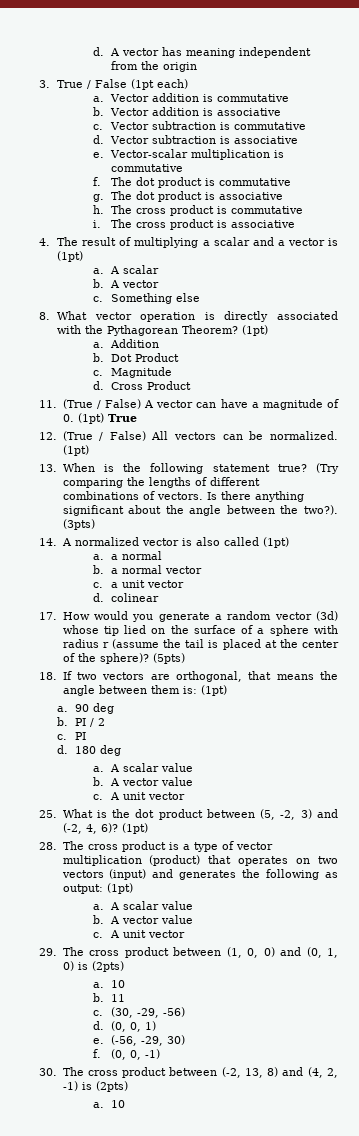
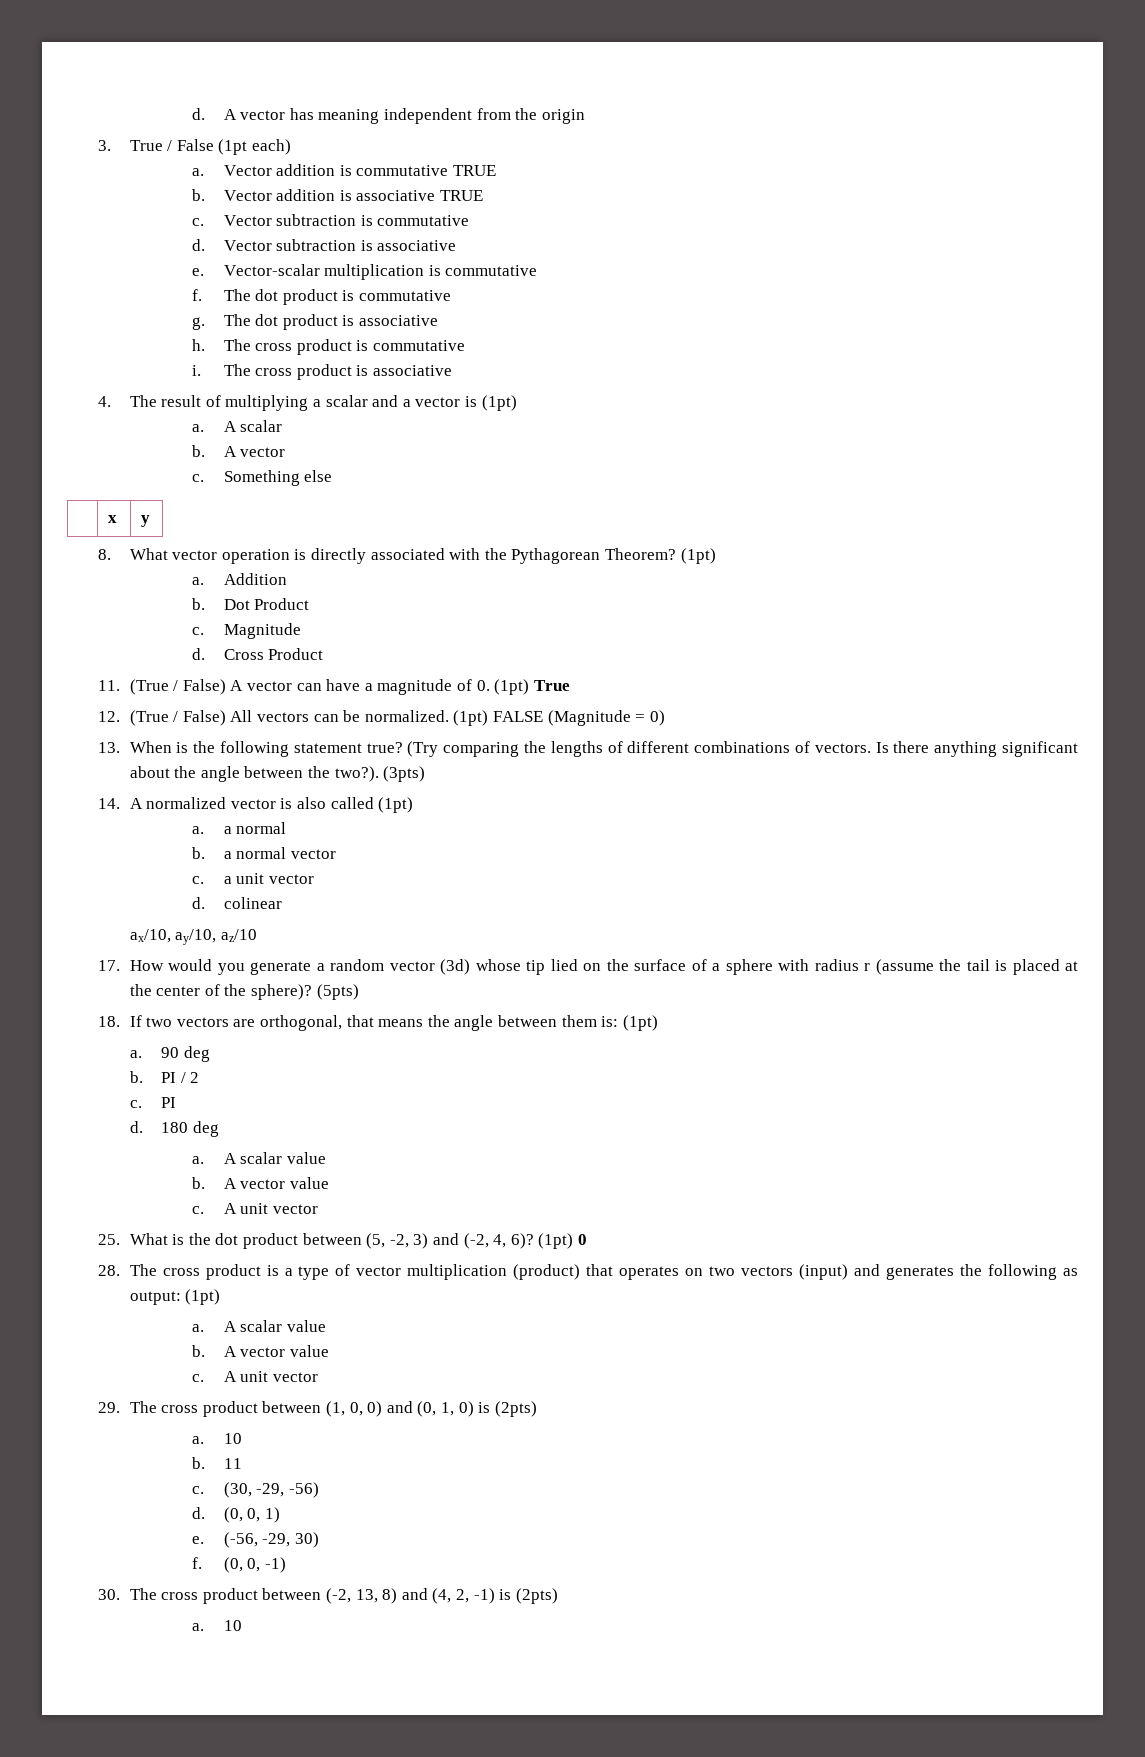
- Vector addition is commutative
+ Vector addition is commutative TRUE
- Vector addition is associative
+ Vector addition is associative TRUE
+ | x | y
- 12. (True / False) All vectors can be normalized. (1pt)
+ 12. (True / False) All vectors can be normalized. (1pt) FALSE (Magnitude = 0)
+ ax/10, ay/10, az/10
- 25. What is the dot product between (5, -2, 3) and (-2, 4, 6)? (1pt)
+ 25. What is the dot product between (5, -2, 3) and (-2, 4, 6)? (1pt) 0

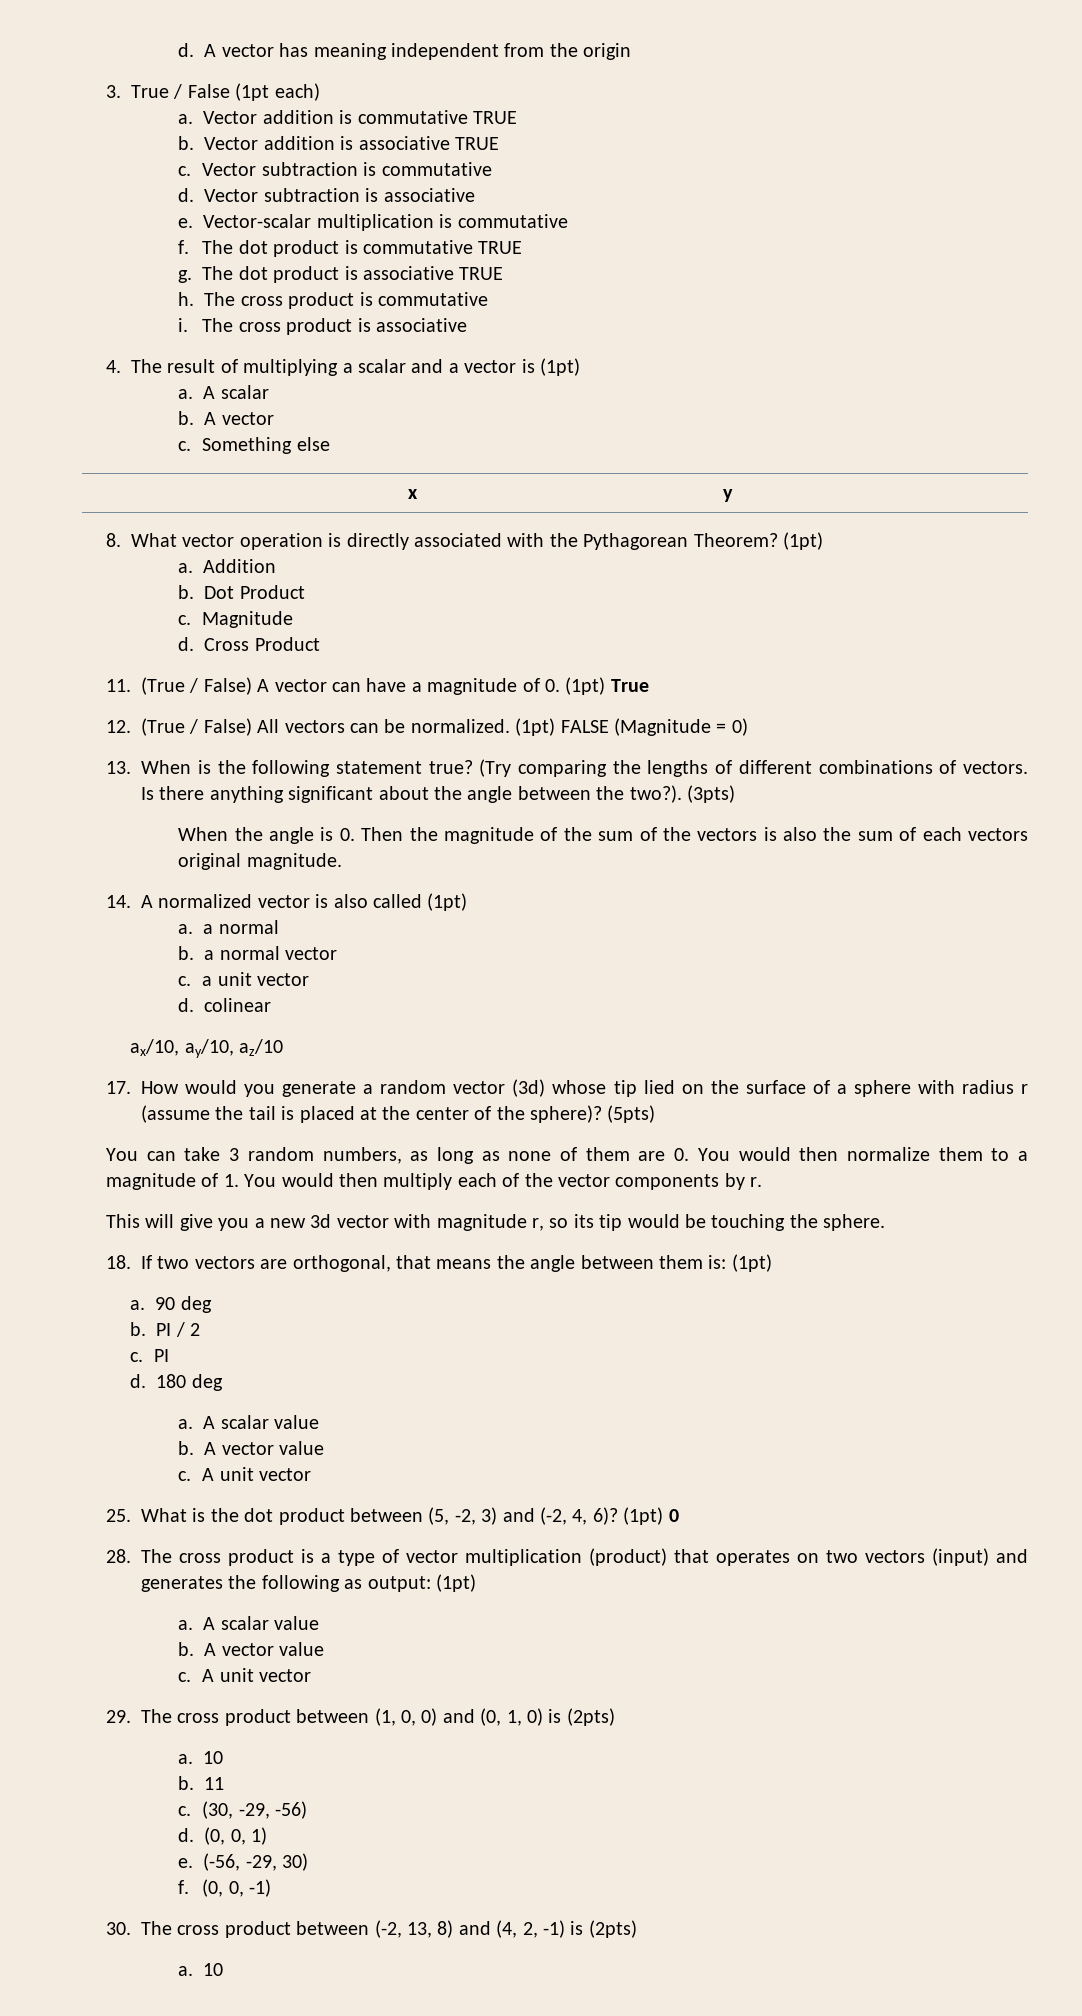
- The dot product is commutative
+ The dot product is commutative TRUE
- The dot product is associative
+ The dot product is associative TRUE
+ When the angle is 0. Then the magnitude of the sum of the vectors is also the sum of each vectors original magnitude.
+ You can take 3 random numbers, as long as none of them are 0. You would then normalize them to a magnitude of 1. You would then multiply each of the vector components by r.
+ This will give you a new 3d vector with magnitude r, so its tip would be touching the sphere.

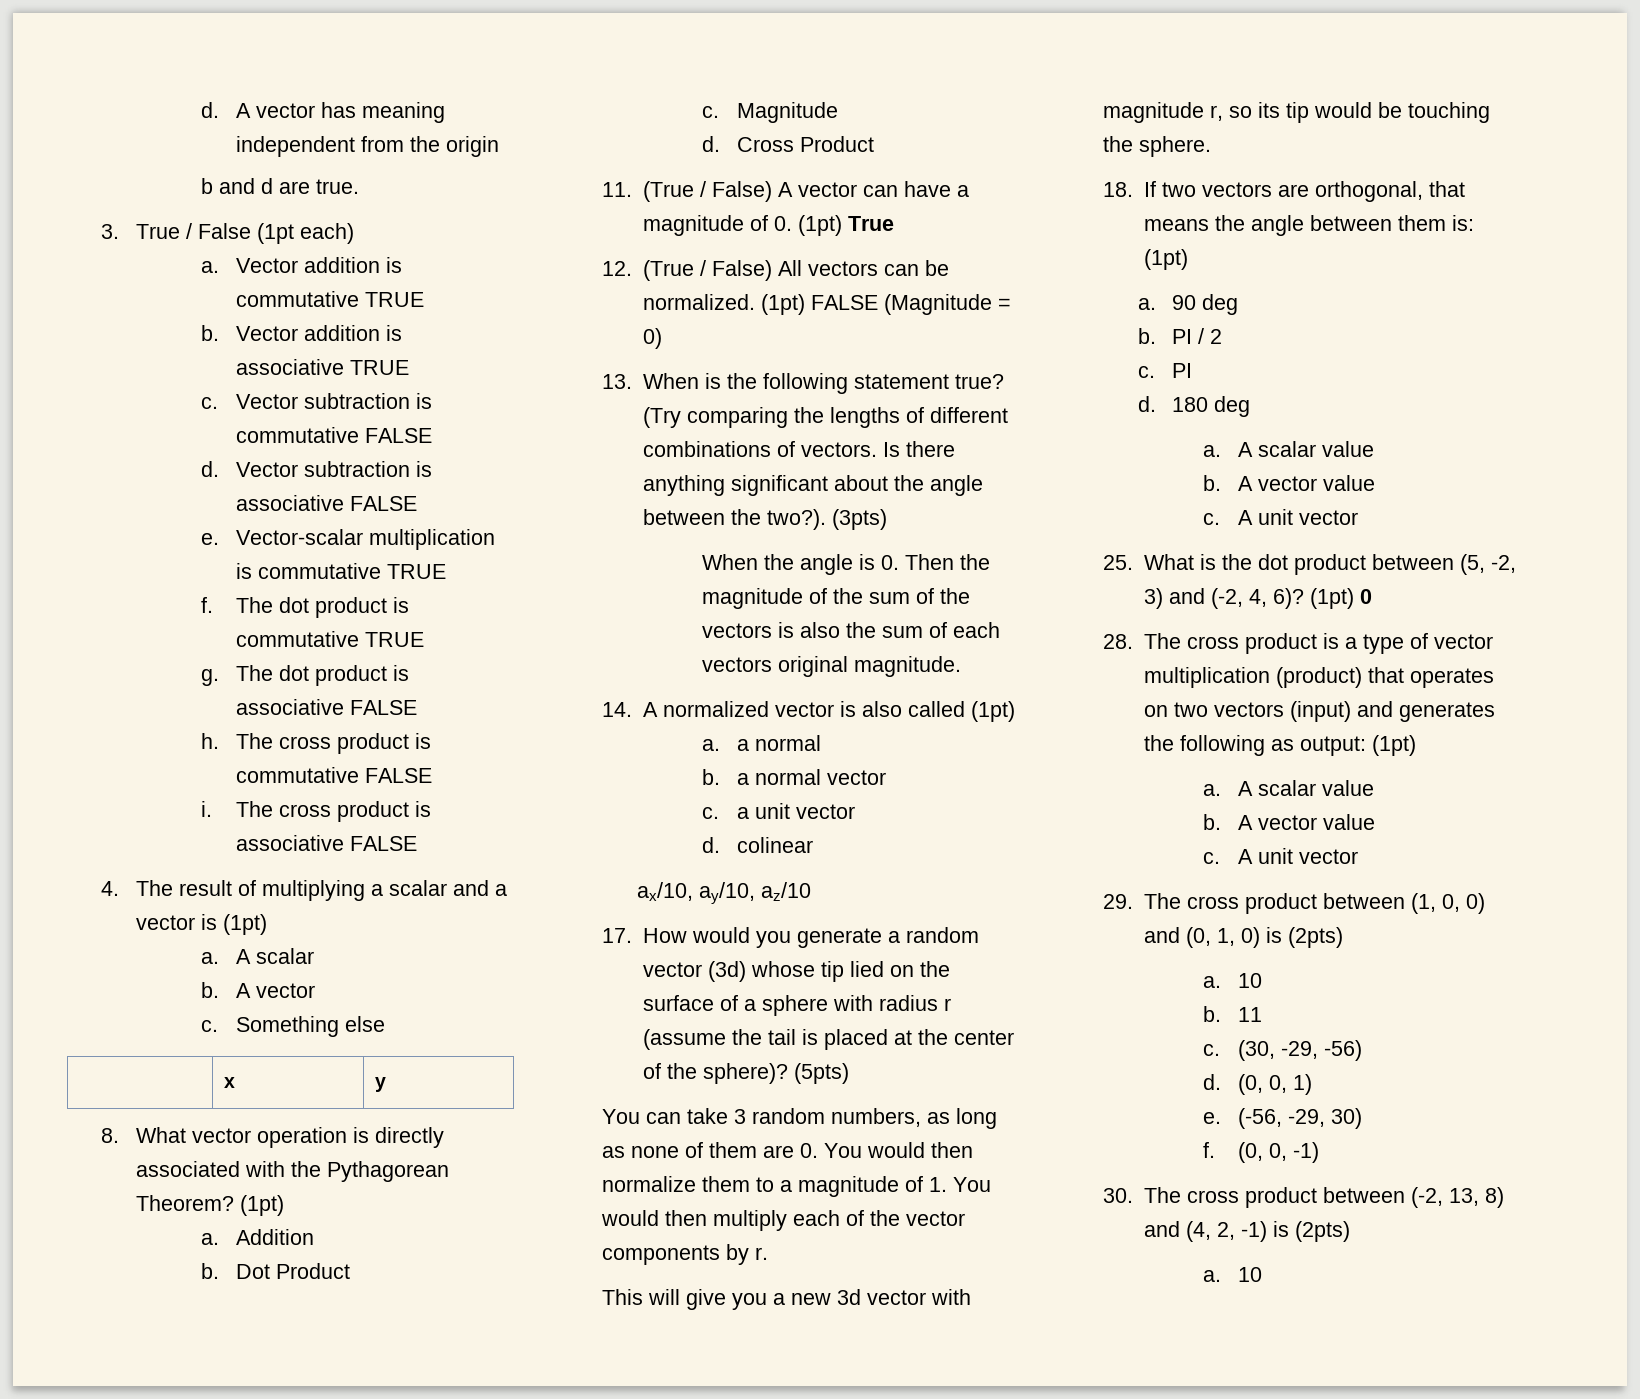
+ b and d are true.
- Vector subtraction is commutative
+ Vector subtraction is commutative FALSE
- Vector subtraction is associative
+ Vector subtraction is associative FALSE
- Vector-scalar multiplication is commutative
+ Vector-scalar multiplication is commutative TRUE
- The dot product is associative TRUE
+ The dot product is associative FALSE
- The cross product is commutative
+ The cross product is commutative FALSE
- The cross product is associative
+ The cross product is associative FALSE

